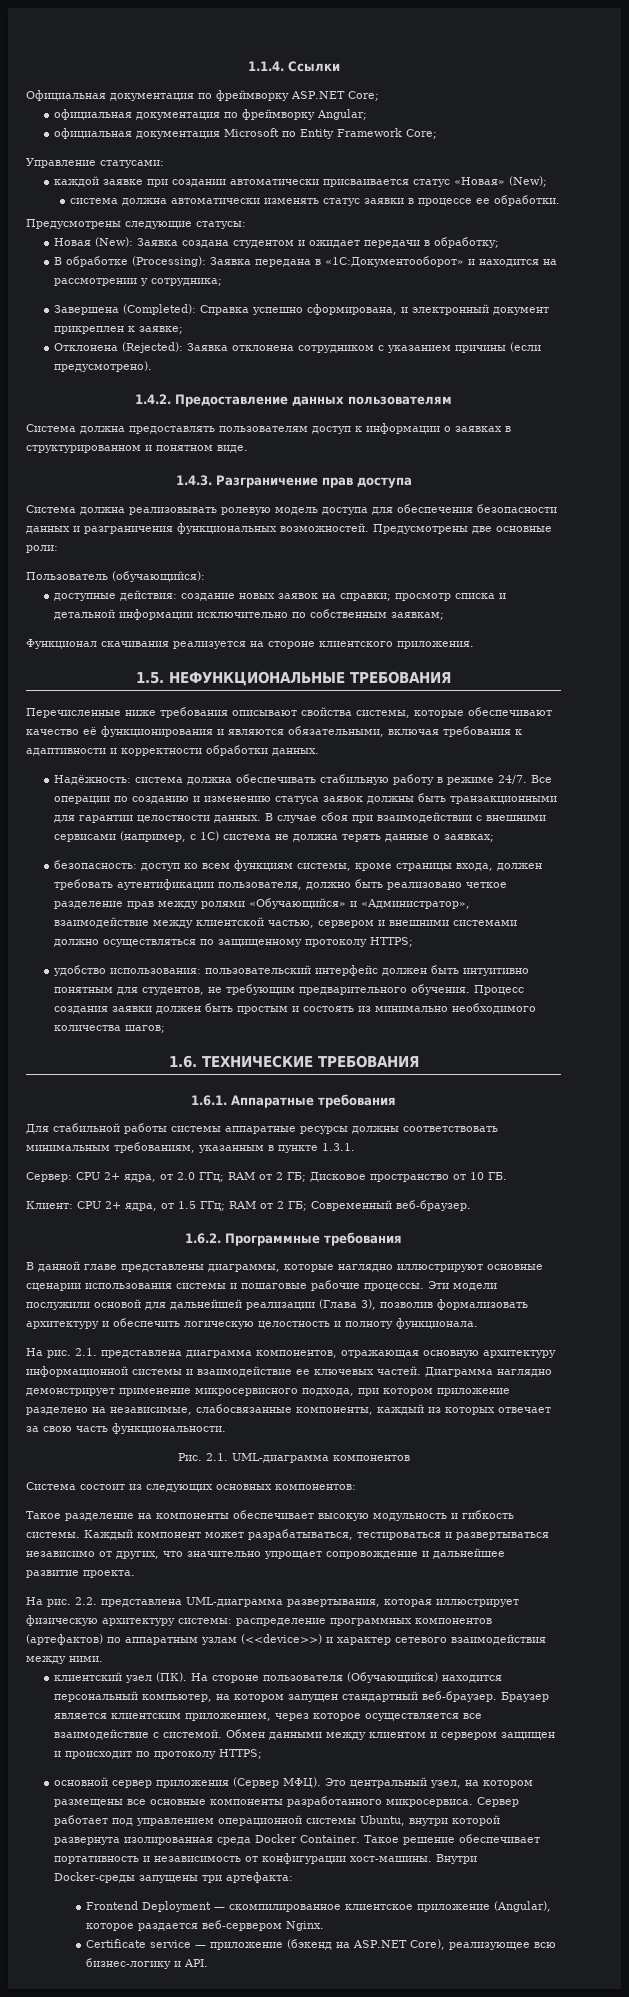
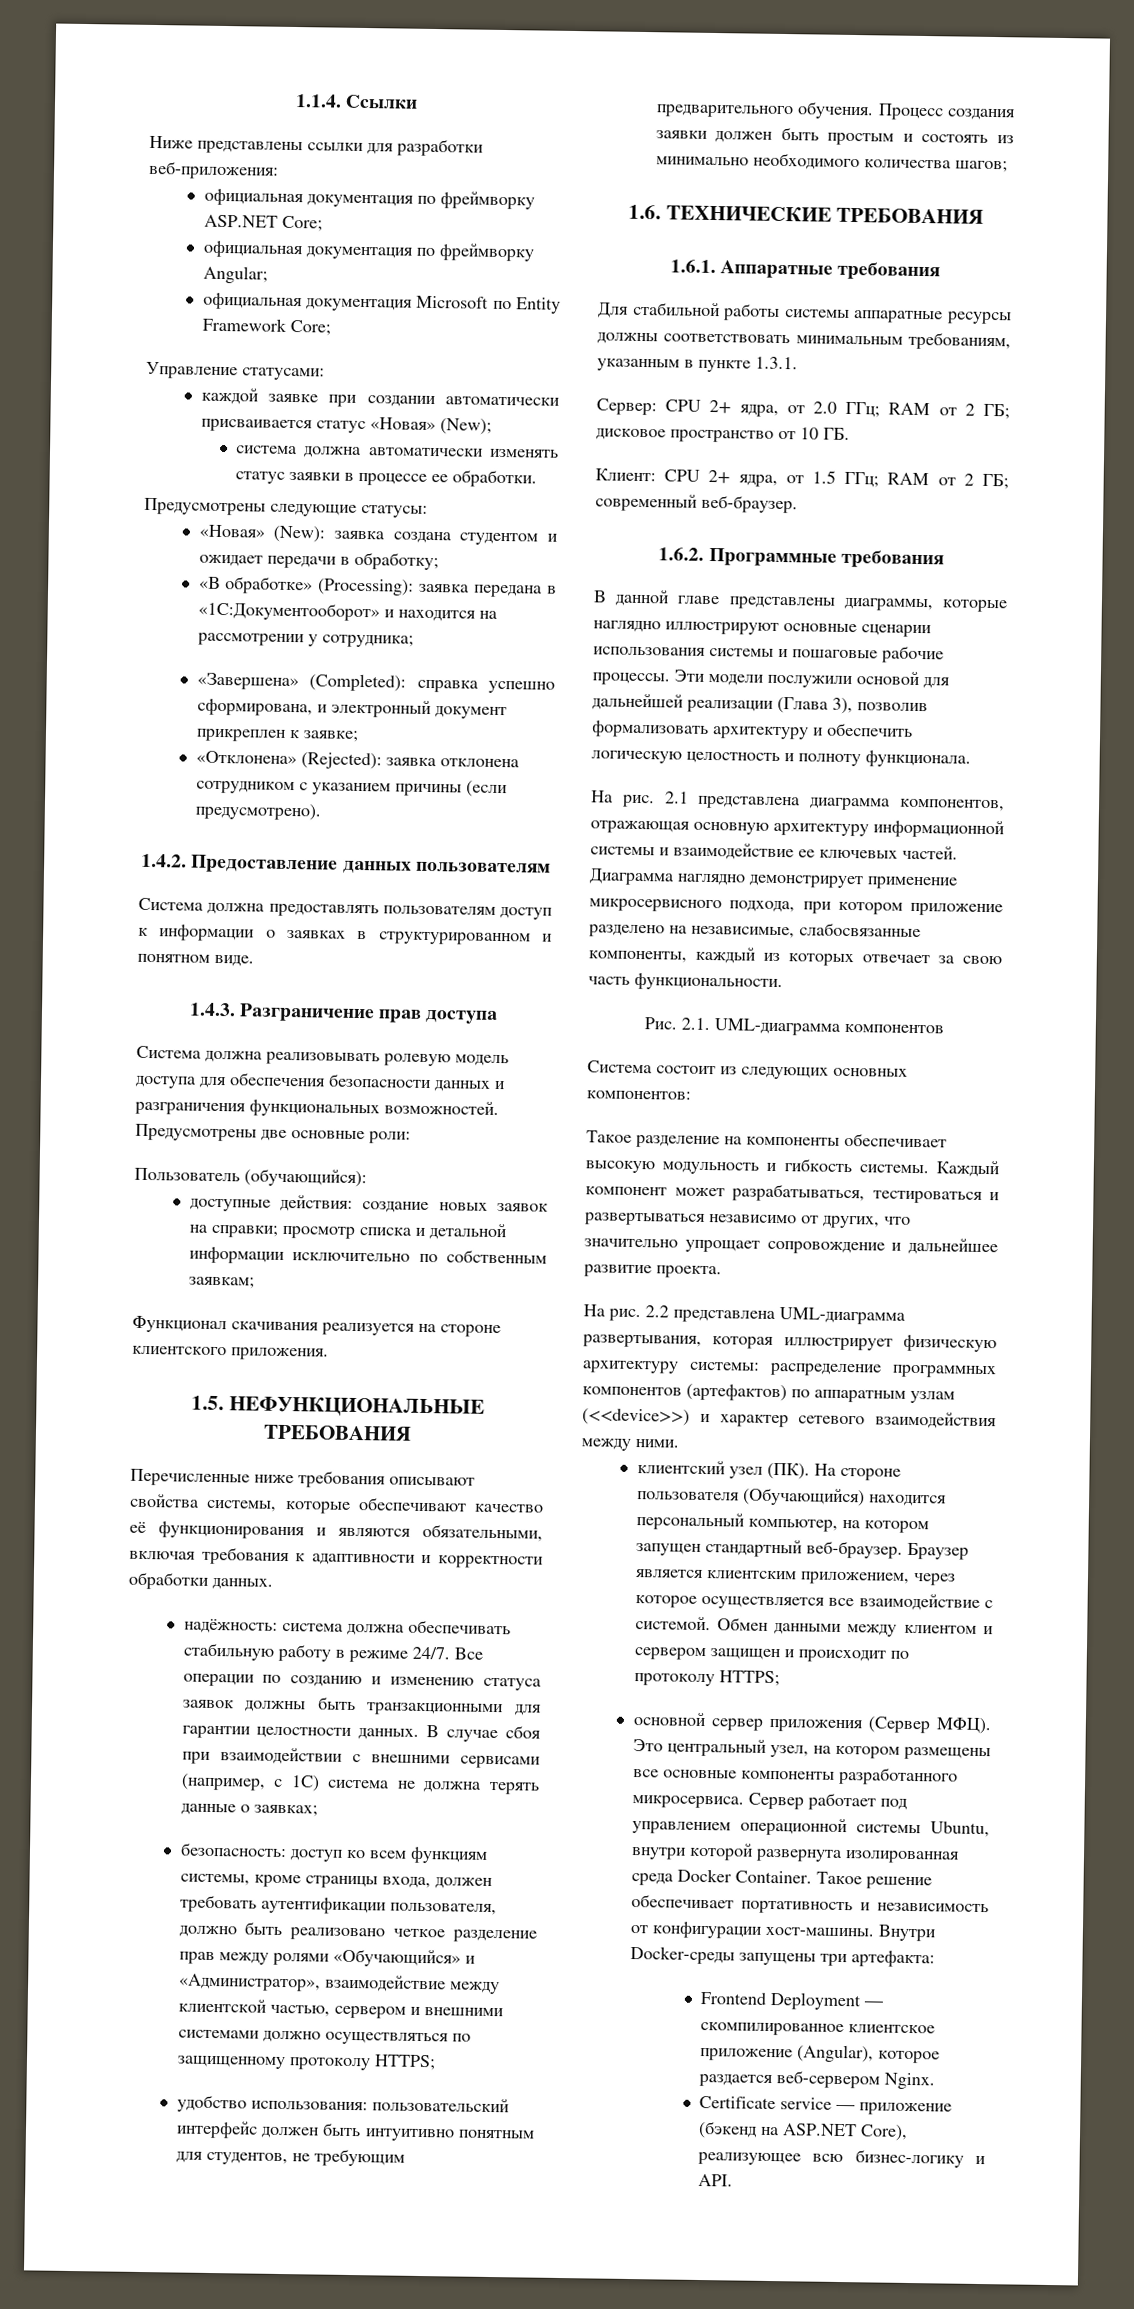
- Официальная документация по фреймворку ASP.NET Core;
+ Ниже представлены ссылки для разработки веб-приложения:
+ официальная документация по фреймворку ASP.NET Core;
- Новая (New): Заявка создана студентом и ожидает передачи в обработку;
+ «Новая» (New): заявка создана студентом и ожидает передачи в обработку;
- В обработке (Processing): Заявка передана в «1С:Документооборот» и находится на рассмотрении у сотрудника;
+ «В обработке» (Processing): заявка передана в «1С:Документооборот» и находится на рассмотрении у сотрудника;
- Завершена (Completed): Справка успешно сформирована, и электронный документ прикреплен к заявке;
+ «Завершена» (Completed): справка успешно сформирована, и электронный документ прикреплен к заявке;
- Отклонена (Rejected): Заявка отклонена сотрудником с указанием причины (если предусмотрено).
+ «Отклонена» (Rejected): заявка отклонена сотрудником с указанием причины (если предусмотрено).
- Надёжность: система должна обеспечивать стабильную работу в режиме 24/7.
+ надёжность: система должна обеспечивать стабильную работу в режиме 24/7.
- Сервер: CPU 2+ ядра, от 2.0 ГГц; RAM от 2 ГБ; Дисковое пространство от 10 ГБ.
+ Сервер: CPU 2+ ядра, от 2.0 ГГц; RAM от 2 ГБ; дисковое пространство от 10 ГБ.
- Клиент: CPU 2+ ядра, от 1.5 ГГц; RAM от 2 ГБ; Современный веб-браузер.
+ Клиент: CPU 2+ ядра, от 1.5 ГГц; RAM от 2 ГБ; современный веб-браузер.
- 2.1. представлена диаграмма компонентов, отражающая основную архитектуру информационной системы и взаимодействие ее ключевых частей.
+ 2.1 представлена диаграмма компонентов, отражающая основную архитектуру информационной системы и взаимодействие ее ключевых частей.
- 2.2. представлена UML-диаграмма развертывания, которая иллюстрирует физическую архитектуру системы: распределение программных компонентов (артефактов) по аппаратным узлам (<<device>>) и характер сетевого взаимодействия между ними.
+ 2.2 представлена UML-диаграмма развертывания, которая иллюстрирует физическую архитектуру системы: распределение программных компонентов (артефактов) по аппаратным узлам (<<device>>) и характер сетевого взаимодействия между ними.

